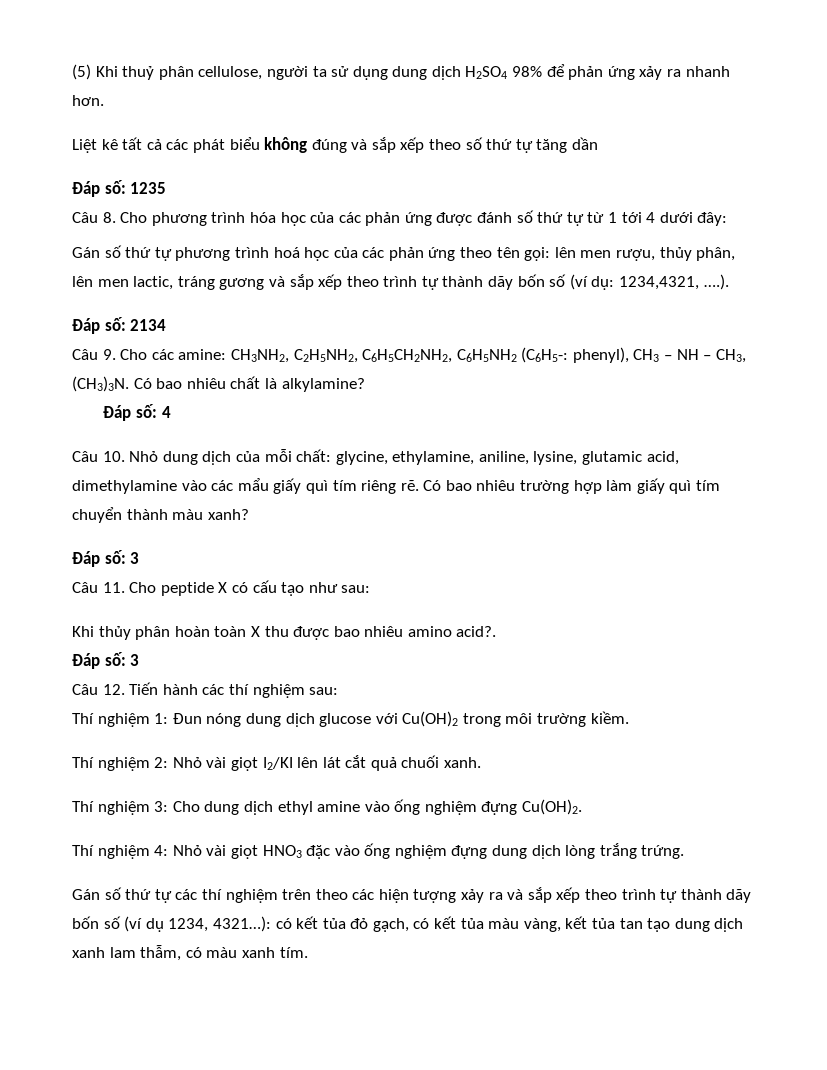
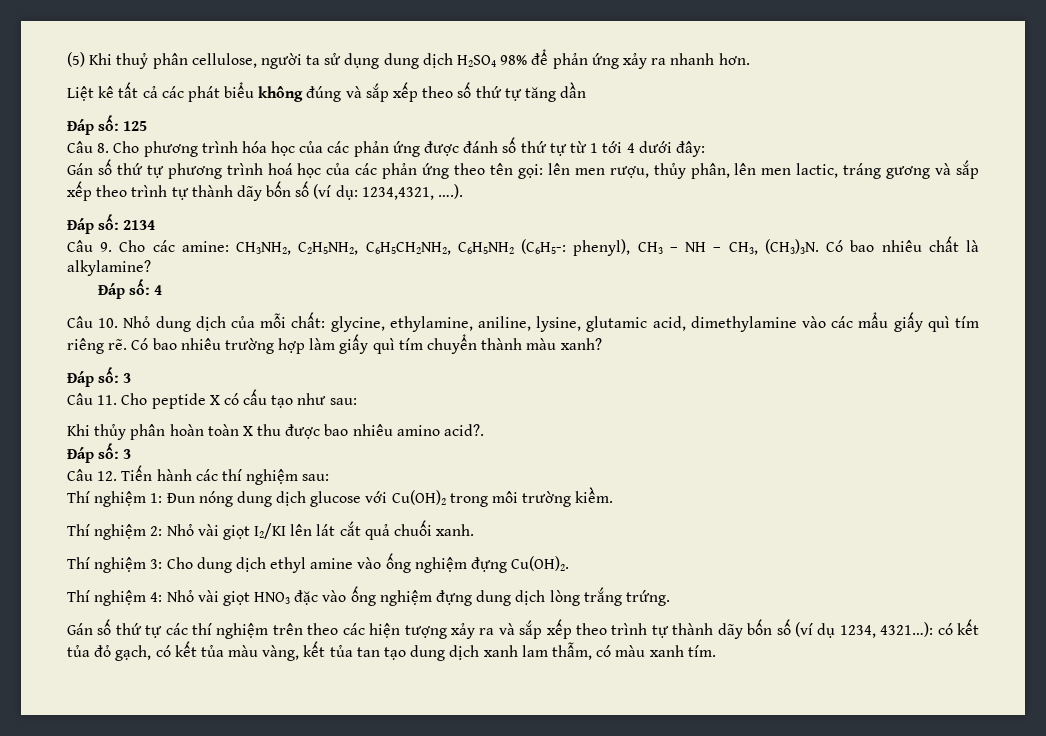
- Đáp số: 1235
+ Đáp số: 125

